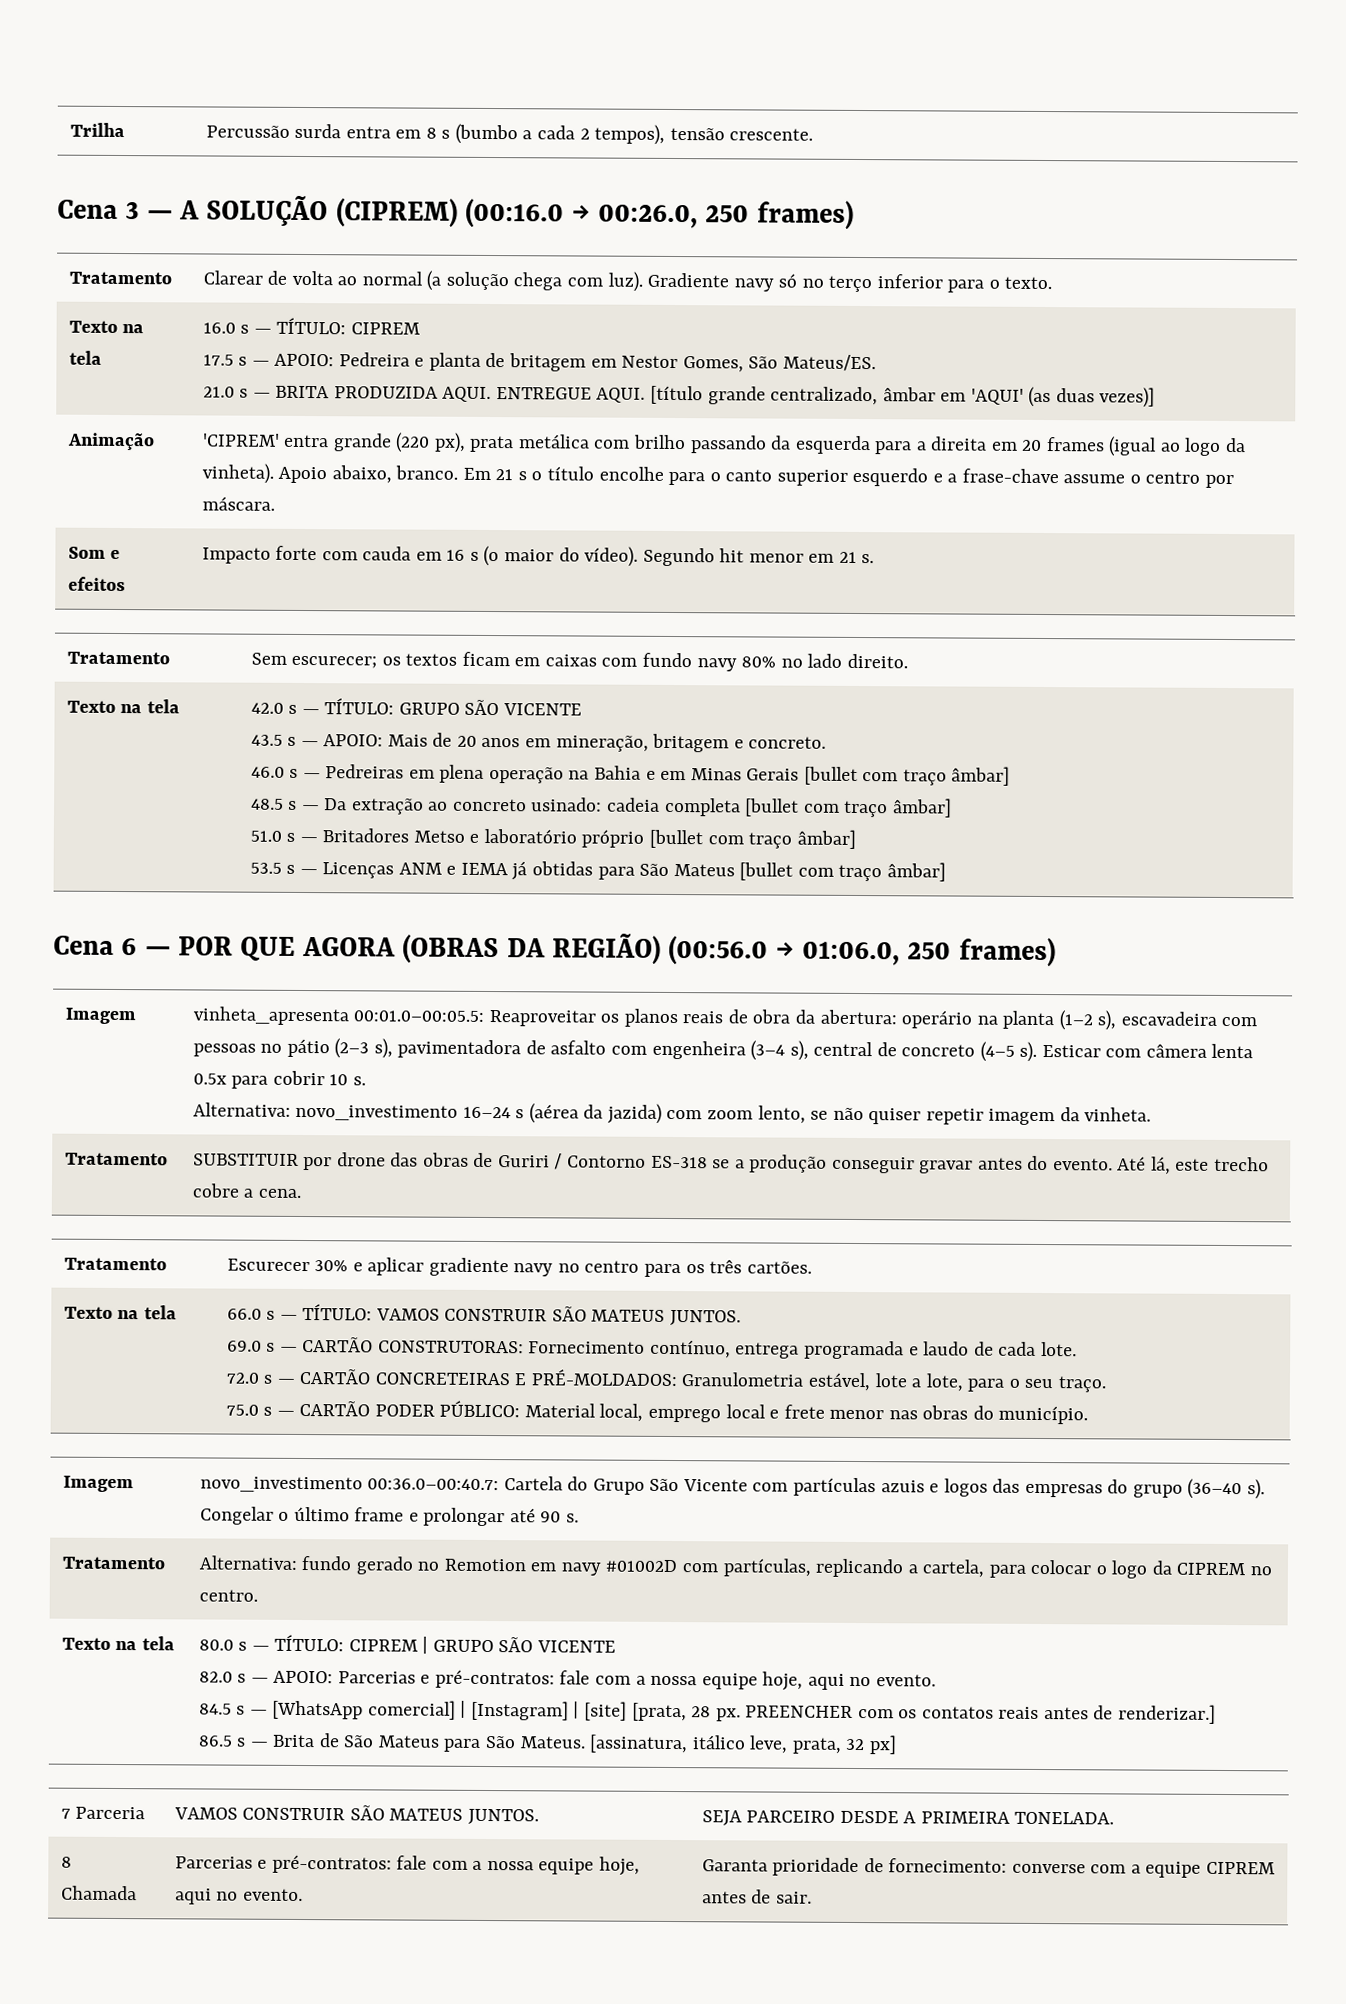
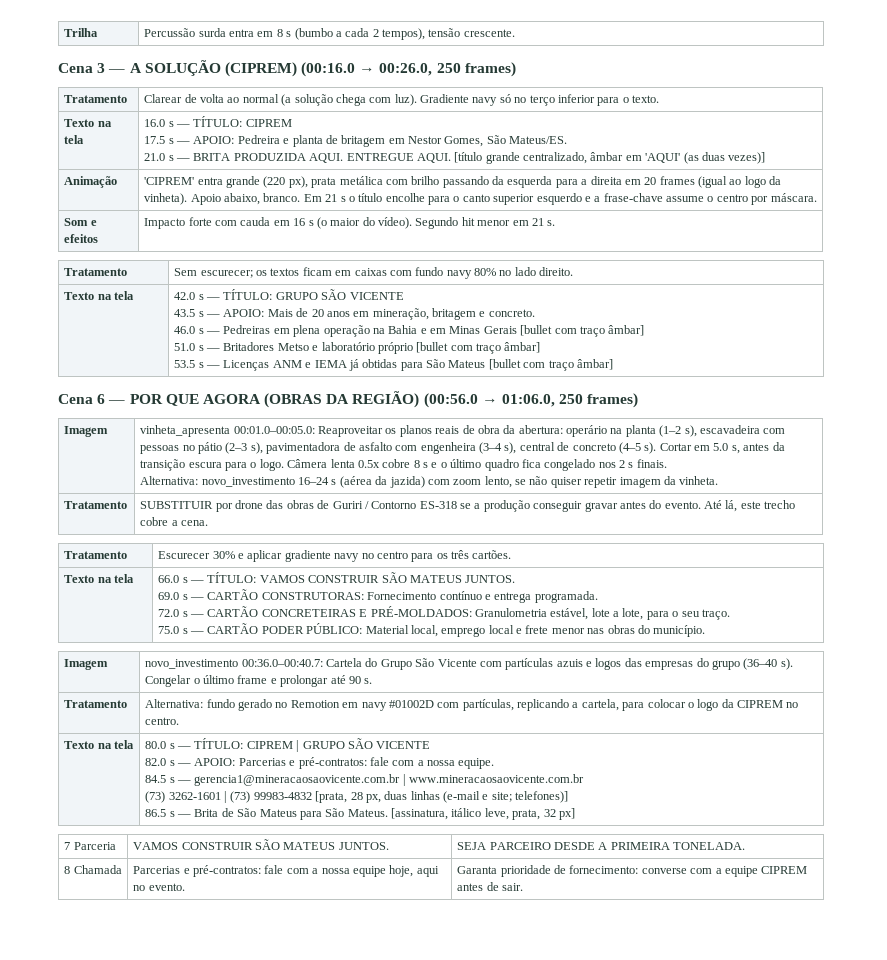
- 48.5 s — Da extração ao concreto usinado: cadeia completa [bullet com traço âmbar]
- vinheta_apresenta 00:01.0–00:05.5: Reaproveitar os planos reais de obra da abertura: operário na planta (1–2 s), escavadeira com pessoas no pátio (2–3 s), pavimentadora de asfalto com engenheira (3–4 s), central de concreto (4–5 s).
+ vinheta_apresenta 00:01.0–00:05.0: Reaproveitar os planos reais de obra da abertura: operário na planta (1–2 s), escavadeira com pessoas no pátio (2–3 s), pavimentadora de asfalto com engenheira (3–4 s), central de concreto (4–5 s).
- Esticar com câmera lenta 0.5x para cobrir 10 s.
+ Cortar em 5.0 s, antes da transição escura para o logo. Câmera lenta 0.5x cobre 8 s e o último quadro fica congelado nos 2 s finais.
- 69.0 s — CARTÃO CONSTRUTORAS: Fornecimento contínuo, entrega programada e laudo de cada lote.
+ 69.0 s — CARTÃO CONSTRUTORAS: Fornecimento contínuo e entrega programada.
- 82.0 s — APOIO: Parcerias e pré-contratos: fale com a nossa equipe hoje, aqui no evento.
- 84.5 s — [WhatsApp comercial] | [Instagram] | [site] [prata, 28 px. PREENCHER com os contatos reais antes de renderizar.]
+ 82.0 s — APOIO: Parcerias e pré-contratos: fale com a nossa equipe.
+ 84.5 s — gerencia1@mineracaosaovicente.com.br | www.mineracaosaovicente.com.br
+ (73) 3262-1601 | (73) 99983-4832 [prata, 28 px, duas linhas (e-mail e site; telefones)]

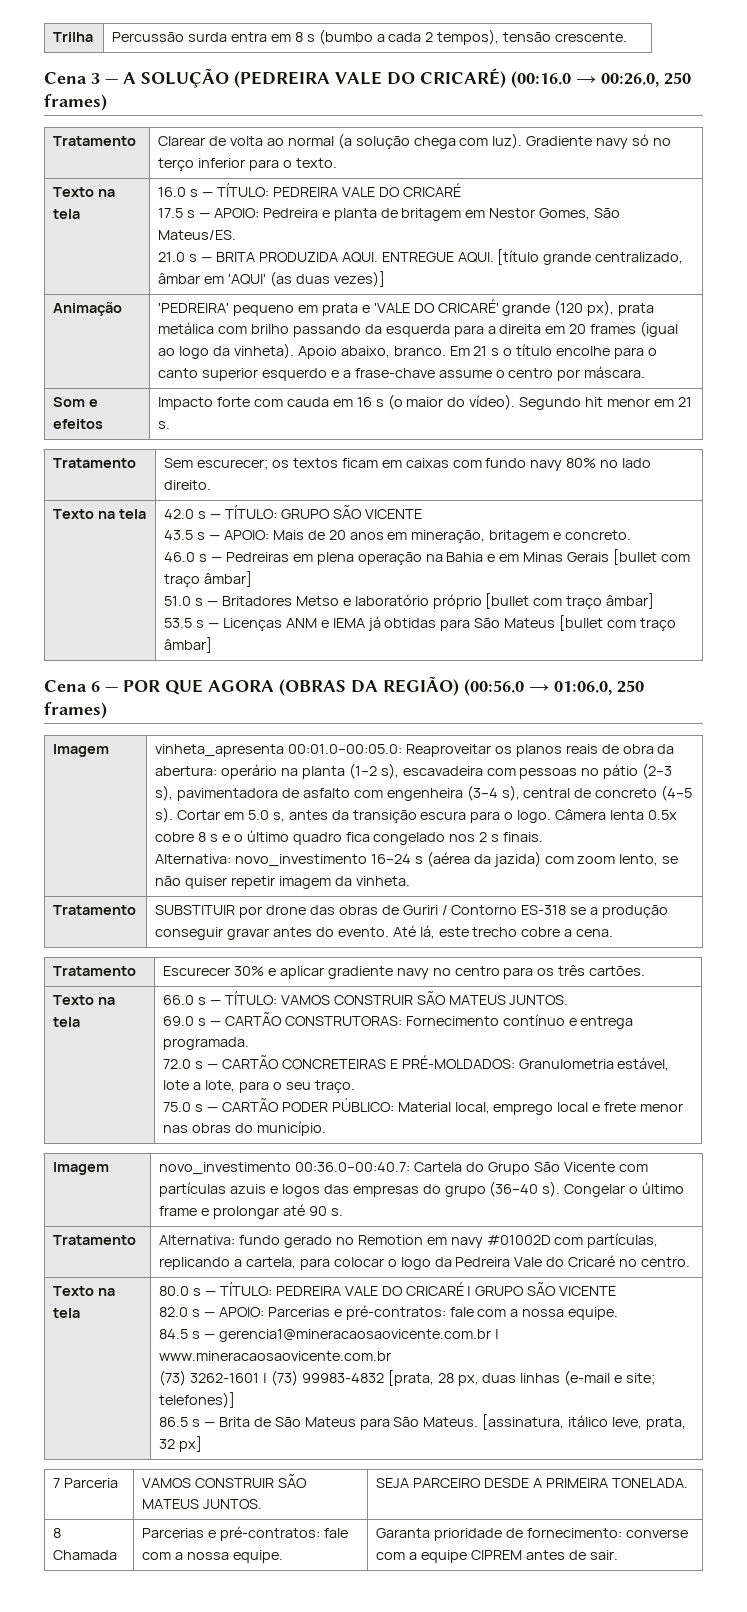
- Cena 3 — A SOLUÇÃO (CIPREM) (00:16.0 → 00:26.0, 250 frames)
+ Cena 3 — A SOLUÇÃO (PEDREIRA VALE DO CRICARÉ) (00:16.0 → 00:26.0, 250 frames)
- 16.0 s — TÍTULO: CIPREM
+ 16.0 s — TÍTULO: PEDREIRA VALE DO CRICARÉ
- 'CIPREM' entra grande (220 px), prata metálica com brilho passando da esquerda para a direita em 20 frames (igual ao logo da vinheta).
+ 'PEDREIRA' pequeno em prata e 'VALE DO CRICARÉ' grande (120 px), prata metálica com brilho passando da esquerda para a direita em 20 frames (igual ao logo da vinheta).
- Tratamento | Alternativa: fundo gerado no Remotion em navy #01002D com partículas, replicando a cartela, para colocar o logo da CIPREM no centro.
+ Tratamento | Alternativa: fundo gerado no Remotion em navy #01002D com partículas, replicando a cartela, para colocar o logo da Pedreira Vale do Cricaré no centro.
- 80.0 s — TÍTULO: CIPREM | GRUPO SÃO VICENTE
+ 80.0 s — TÍTULO: PEDREIRA VALE DO CRICARÉ | GRUPO SÃO VICENTE
- 8 Chamada | Parcerias e pré-contratos: fale com a nossa equipe hoje, aqui no evento. | Garanta prioridade de fornecimento: converse com a equipe CIPREM antes de sair.
+ 8 Chamada | Parcerias e pré-contratos: fale com a nossa equipe. | Garanta prioridade de fornecimento: converse com a equipe CIPREM antes de sair.

